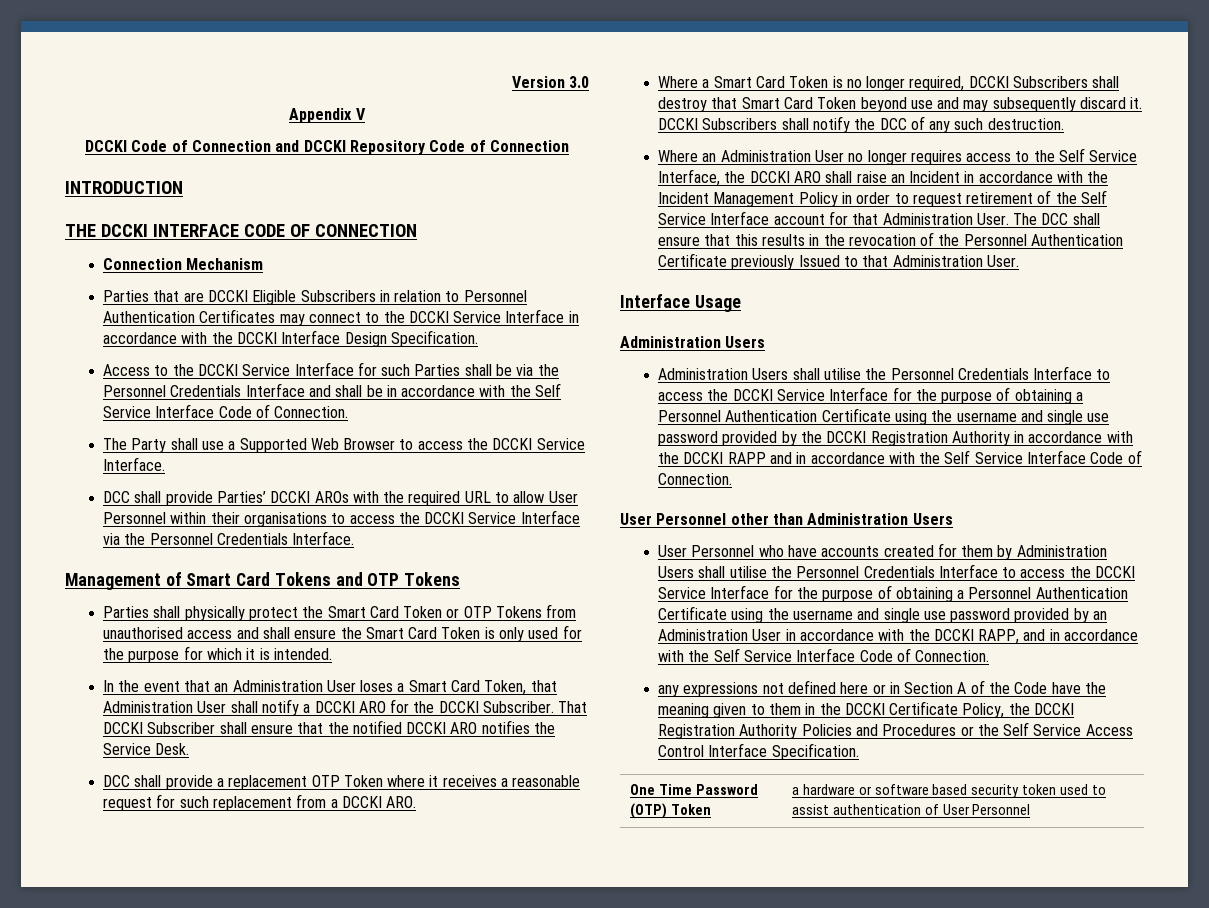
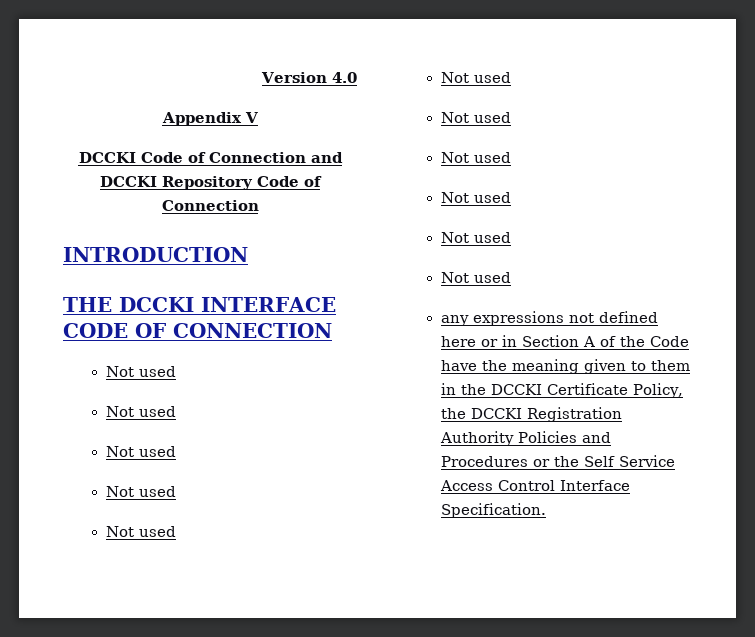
- Version 3.0
+ Version 4.0
  THE DCCKI INTERFACE CODE OF CONNECTION
- Connection Mechanism
- Parties that are DCCKI Eligible Subscribers in relation to Personnel Authentication Certificates may connect to the DCCKI Service Interface in accordance with the DCCKI Interface Design Specification.
- Access to the DCCKI Service Interface for such Parties shall be via the Personnel Credentials Interface and shall be in accordance with the Self Service Interface Code of Connection.
- The Party shall use a Supported Web Browser to access the DCCKI Service Interface.
- DCC shall provide Parties’ DCCKI AROs with the required URL to allow User Personnel within their organisations to access the DCCKI Service Interface via the Personnel Credentials Interface.
- Management of Smart Card Tokens and OTP Tokens
- Parties shall physically protect the Smart Card Token or OTP Tokens from unauthorised access and shall ensure the Smart Card Token is only used for the purpose for which it is intended.
- In the event that an Administration User loses a Smart Card Token, that Administration User shall notify a DCCKI ARO for the DCCKI Subscriber. That DCCKI Subscriber shall ensure that the notified DCCKI ARO notifies the Service Desk.
- DCC shall provide a replacement OTP Token where it receives a reasonable request for such replacement from a DCCKI ARO.
- Where a Smart Card Token is no longer required, DCCKI Subscribers shall destroy that Smart Card Token beyond use and may subsequently discard it. DCCKI Subscribers shall notify the DCC of any such destruction.
- Where an Administration User no longer requires access to the Self Service Interface, the DCCKI ARO shall raise an Incident in accordance with the Incident Management Policy in order to request retirement of the Self Service Interface account for that Administration User. The DCC shall ensure that this results in the revocation of the Personnel Authentication Certificate previously Issued to that Administration User.
- Interface Usage
- Administration Users
- Administration Users shall utilise the Personnel Credentials Interface to access the DCCKI Service Interface for the purpose of obtaining a Personnel Authentication Certificate using the username and single use password provided by the DCCKI Registration Authority in accordance with the DCCKI RAPP and in accordance with the Self Service Interface Code of Connection.
- User Personnel other than Administration Users
- User Personnel who have accounts created for them by Administration Users shall utilise the Personnel Credentials Interface to access the DCCKI Service Interface for the purpose of obtaining a Personnel Authentication Certificate using the username and single use password provided by an Administration User in accordance with the DCCKI RAPP, and in accordance with the Self Service Interface Code of Connection.
+ Not used
+ Not used
+ Not used
+ Not used
+ Not used
+ Not used
+ Not used
+ Not used
+ Not used
+ Not used
+ Not used
- One Time Password (OTP) Token | a hardware or software based security token used to assist authentication of User Personnel

